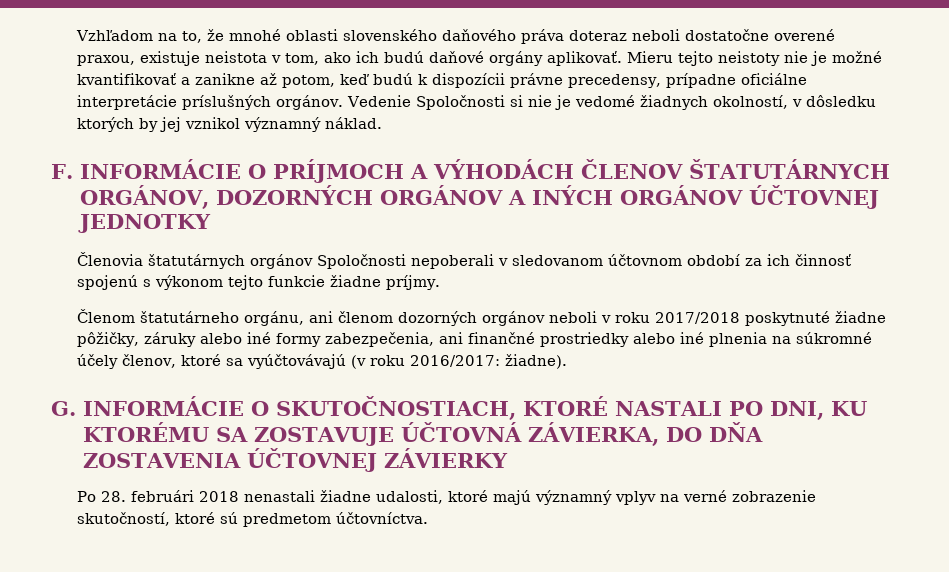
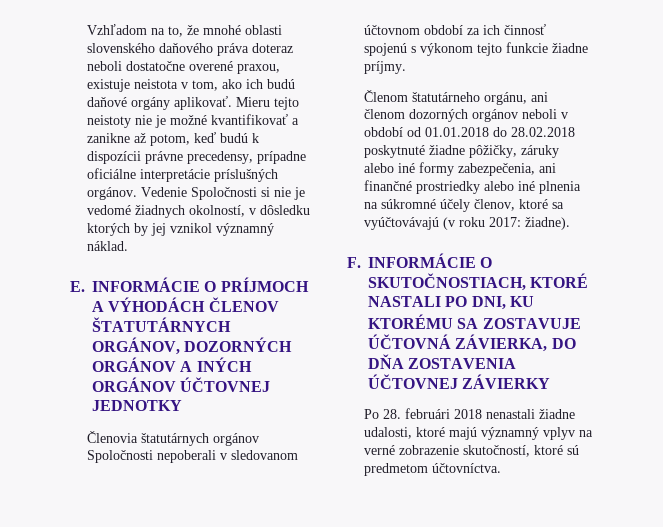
- F. INFORMÁCIE O PRÍJMOCH A VÝHODÁCH ČLENOV ŠTATUTÁRNYCH ORGÁNOV, DOZORNÝCH ORGÁNOV A INÝCH ORGÁNOV ÚČTOVNEJ JEDNOTKY
+ E. INFORMÁCIE O PRÍJMOCH A VÝHODÁCH ČLENOV ŠTATUTÁRNYCH ORGÁNOV, DOZORNÝCH ORGÁNOV A INÝCH ORGÁNOV ÚČTOVNEJ JEDNOTKY
- Členom štatutárneho orgánu, ani členom dozorných orgánov neboli v roku 2017/2018 poskytnuté žiadne pôžičky, záruky alebo iné formy zabezpečenia, ani finančné prostriedky alebo iné plnenia na súkromné účely členov, ktoré sa vyúčtovávajú (v roku 2016/2017: žiadne).
+ Členom štatutárneho orgánu, ani členom dozorných orgánov neboli v období od 01.01.2018 do 28.02.2018 poskytnuté žiadne pôžičky, záruky alebo iné formy zabezpečenia, ani finančné prostriedky alebo iné plnenia na súkromné účely členov, ktoré sa vyúčtovávajú (v roku 2017: žiadne).
- G. INFORMÁCIE O SKUTOČNOSTIACH, KTORÉ NASTALI PO DNI, KU KTORÉMU SA ZOSTAVUJE ÚČTOVNÁ ZÁVIERKA, DO DŇA ZOSTAVENIA ÚČTOVNEJ ZÁVIERKY
+ F. INFORMÁCIE O SKUTOČNOSTIACH, KTORÉ NASTALI PO DNI, KU KTORÉMU SA ZOSTAVUJE ÚČTOVNÁ ZÁVIERKA, DO DŇA ZOSTAVENIA ÚČTOVNEJ ZÁVIERKY

